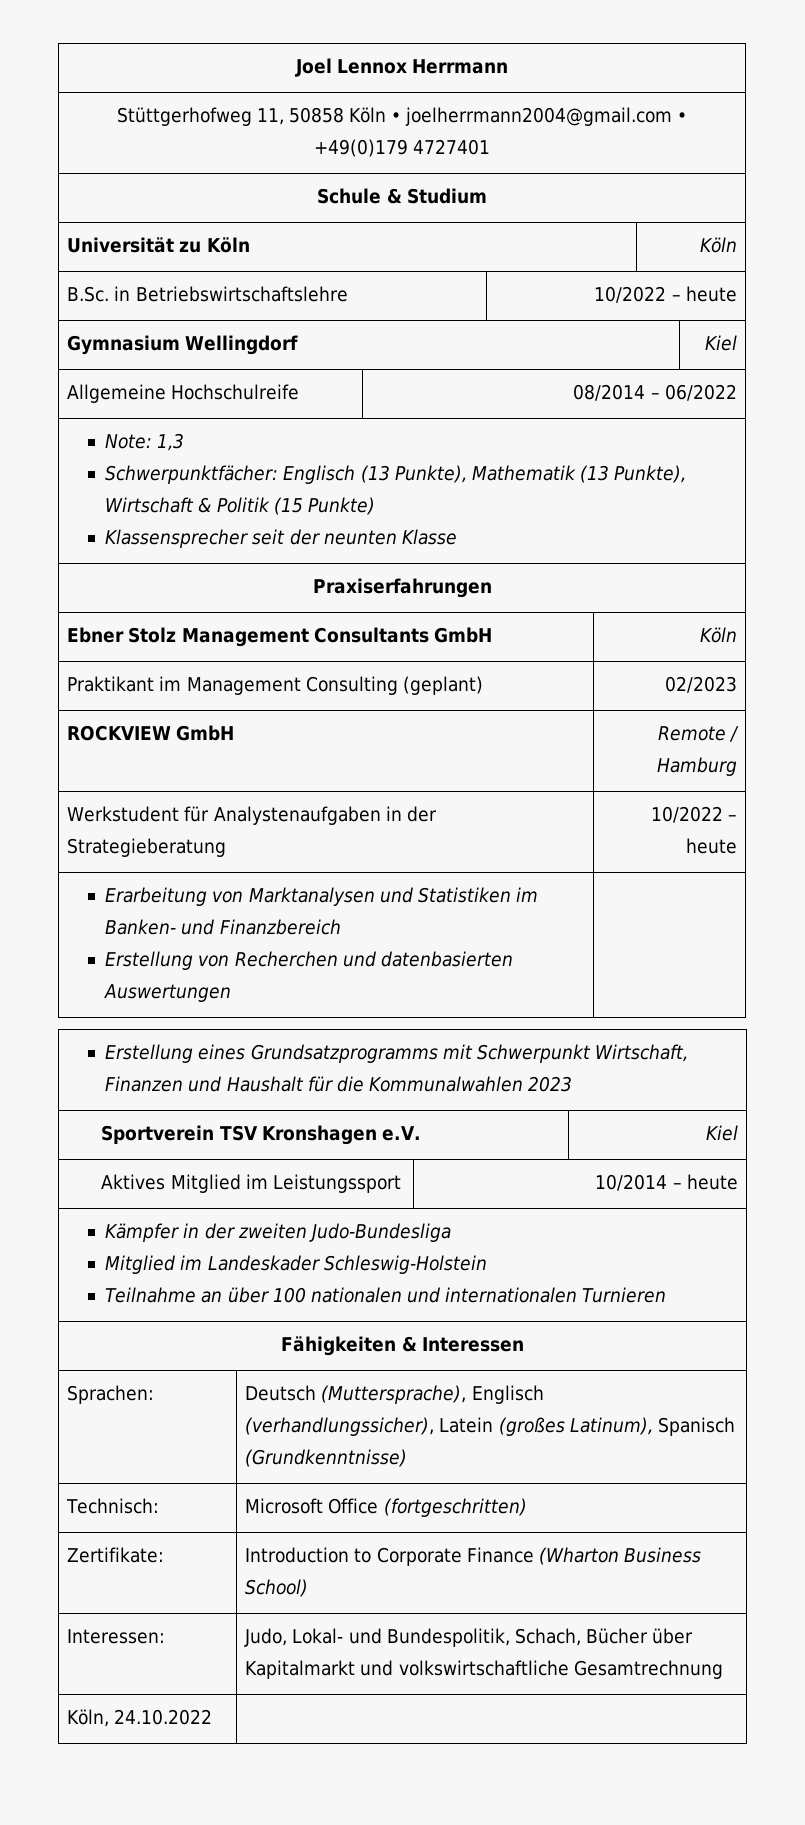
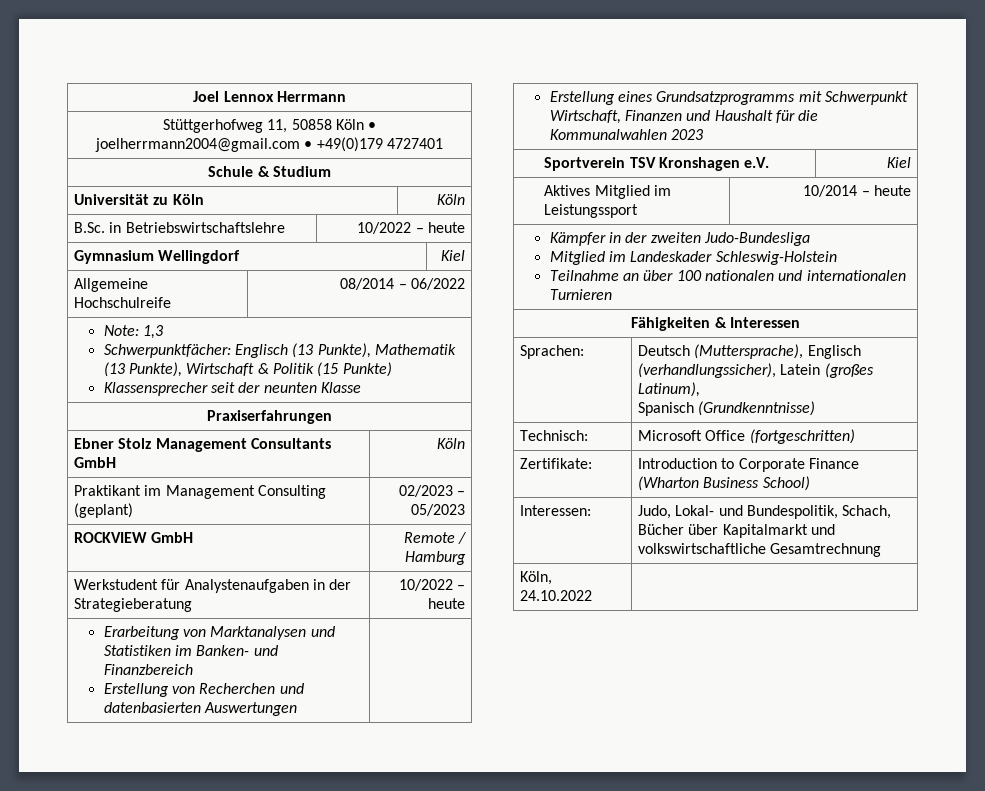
- Praktikant im Management Consulting (geplant) | 02/2023
+ Praktikant im Management Consulting (geplant) | 02/2023 – 05/2023
- Sprachen: | Deutsch (Muttersprache), Englisch (verhandlungssicher), Latein (großes Latinum), Spanisch (Grundkenntnisse)
+ Sprachen: | Deutsch (Muttersprache), Englisch (verhandlungssicher), Latein (großes Latinum),
+ Spanisch (Grundkenntnisse)

